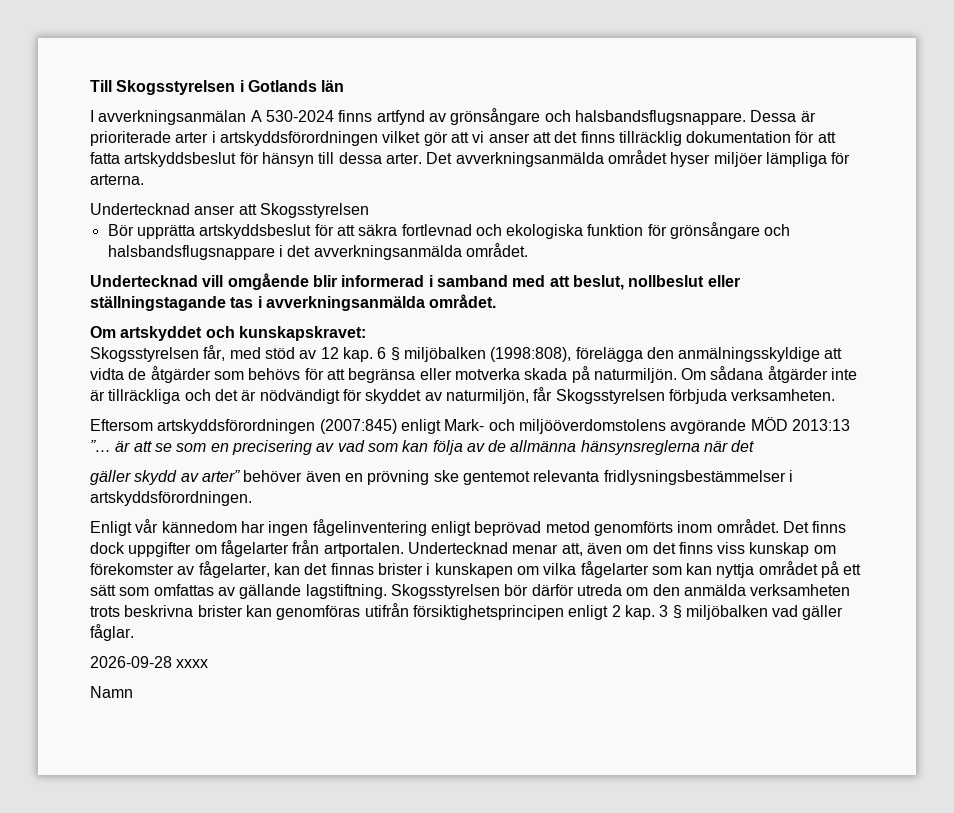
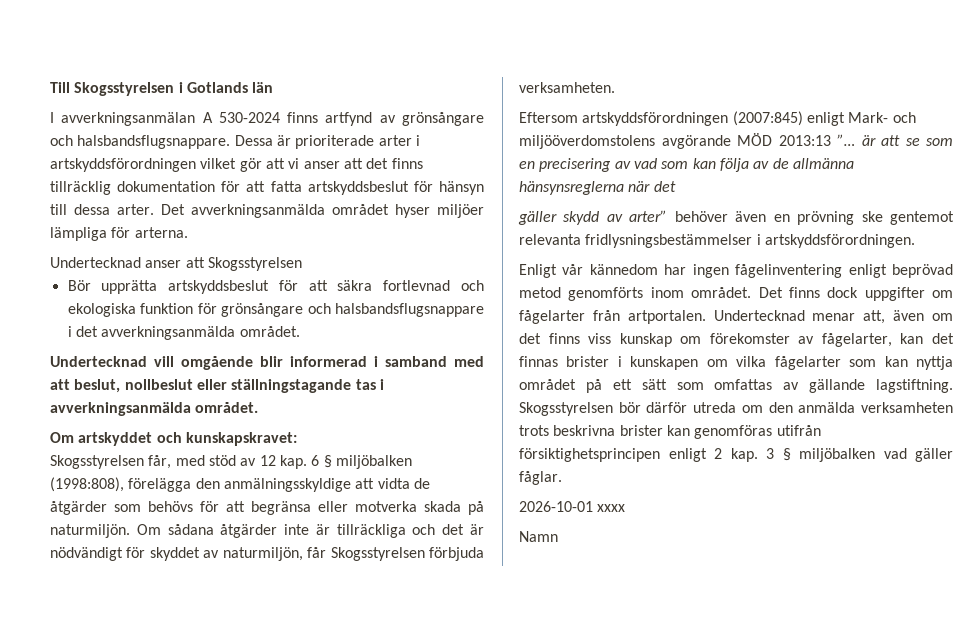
- 2026-09-28 xxxx
+ 2026-10-01 xxxx

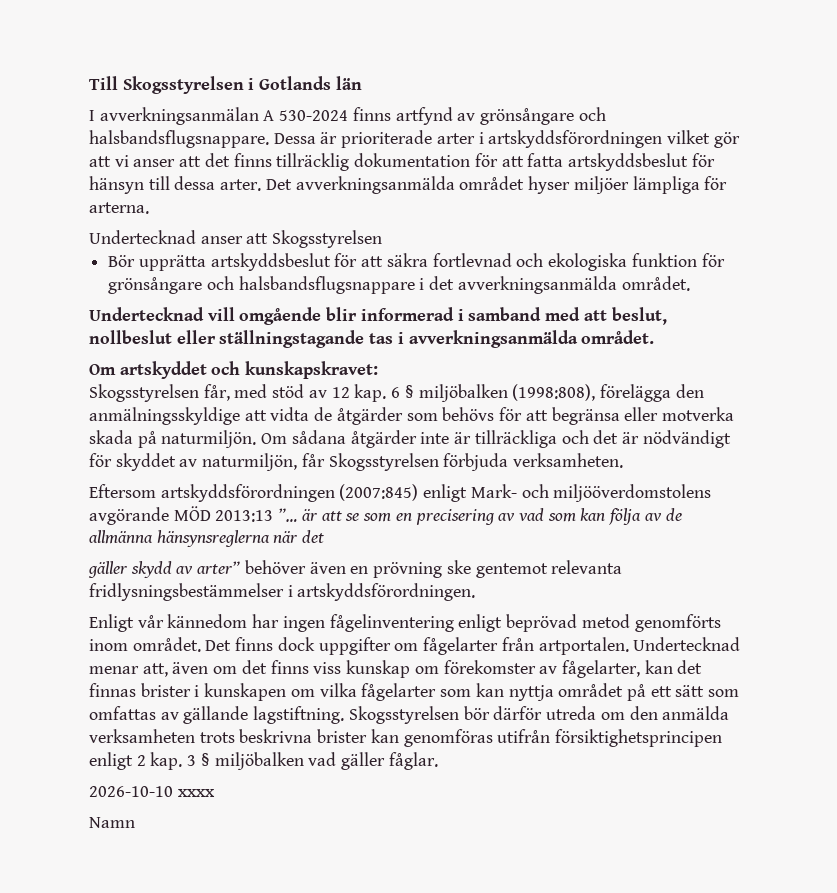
- 2026-10-01 xxxx
+ 2026-10-10 xxxx

